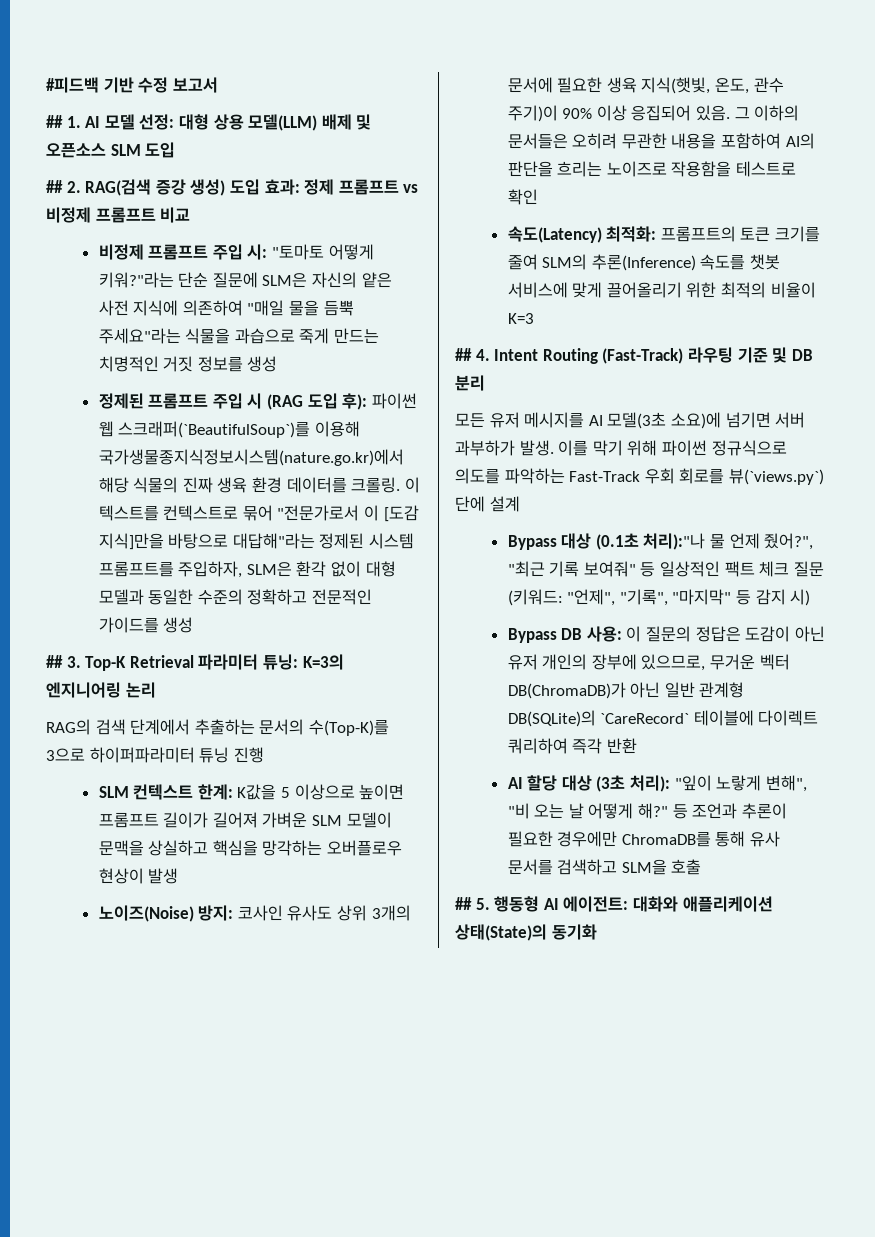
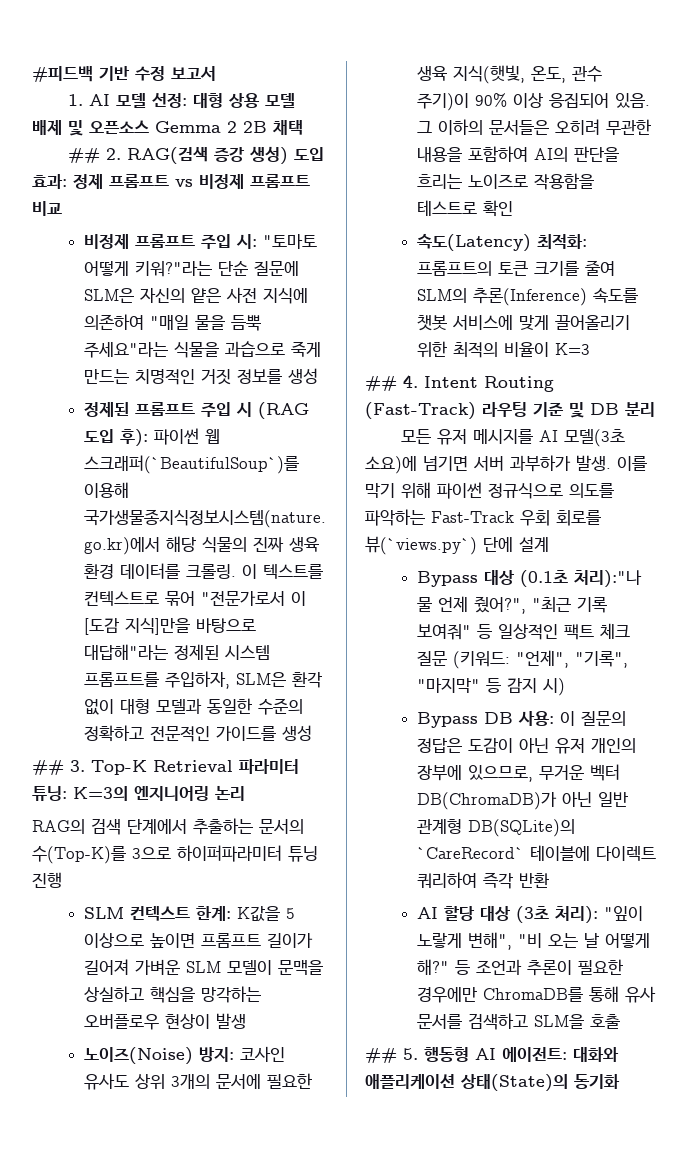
- ## 1. AI 모델 선정: 대형 상용 모델(LLM) 배제 및 오픈소스 SLM 도입
+ 1. AI 모델 선정: 대형 상용 모델 배제 및 오픈소스 Gemma 2 2B 채택

